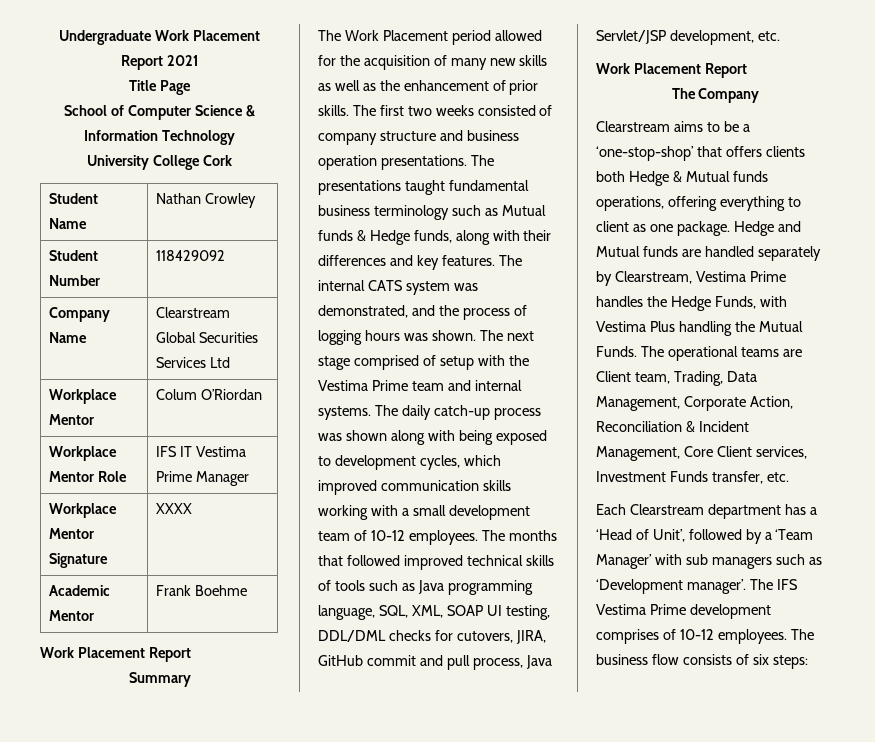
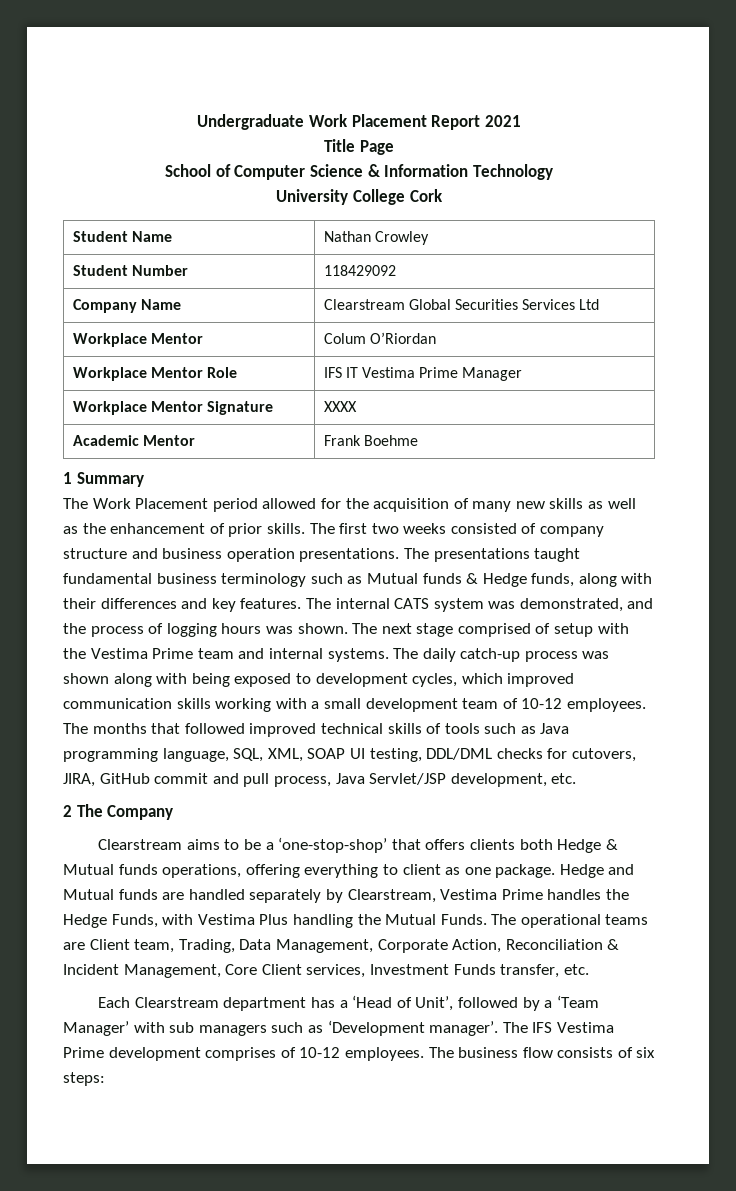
  Academic Mentor | Frank Boehme
- Work Placement Report
- Summary
+ 1 Summary
  The months that followed improved technical skills of tools such as Java programming language, SQL, XML, SOAP UI testing, DDL/DML checks for cutovers, JIRA, GitHub commit and pull process, Java Servlet/JSP development, etc.
- Work Placement Report
- The Company
+ 2 The Company

